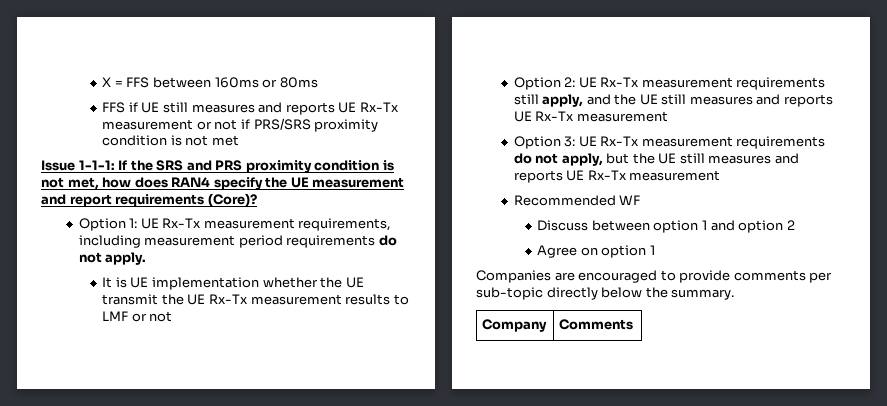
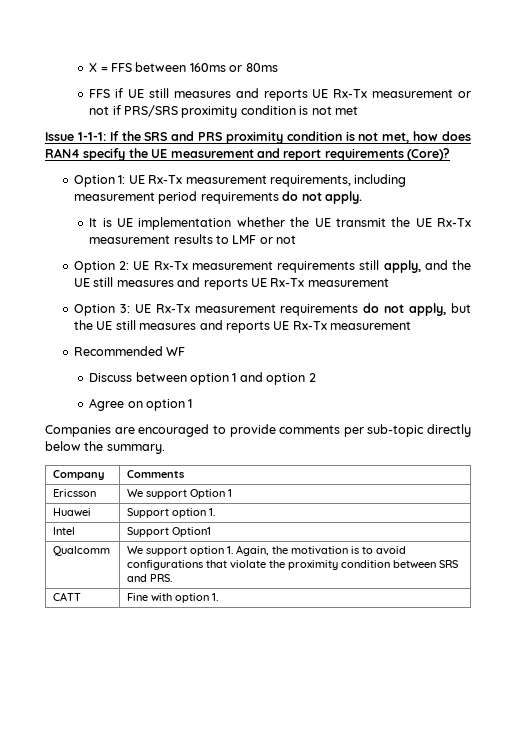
+ Ericsson | We support Option 1
+ Huawei | Support option 1.
+ Intel | Support Option1
+ Qualcomm | We support option 1. Again, the motivation is to avoid configurations that violate the proximity condition between SRS and PRS.
+ CATT | Fine with option 1.

